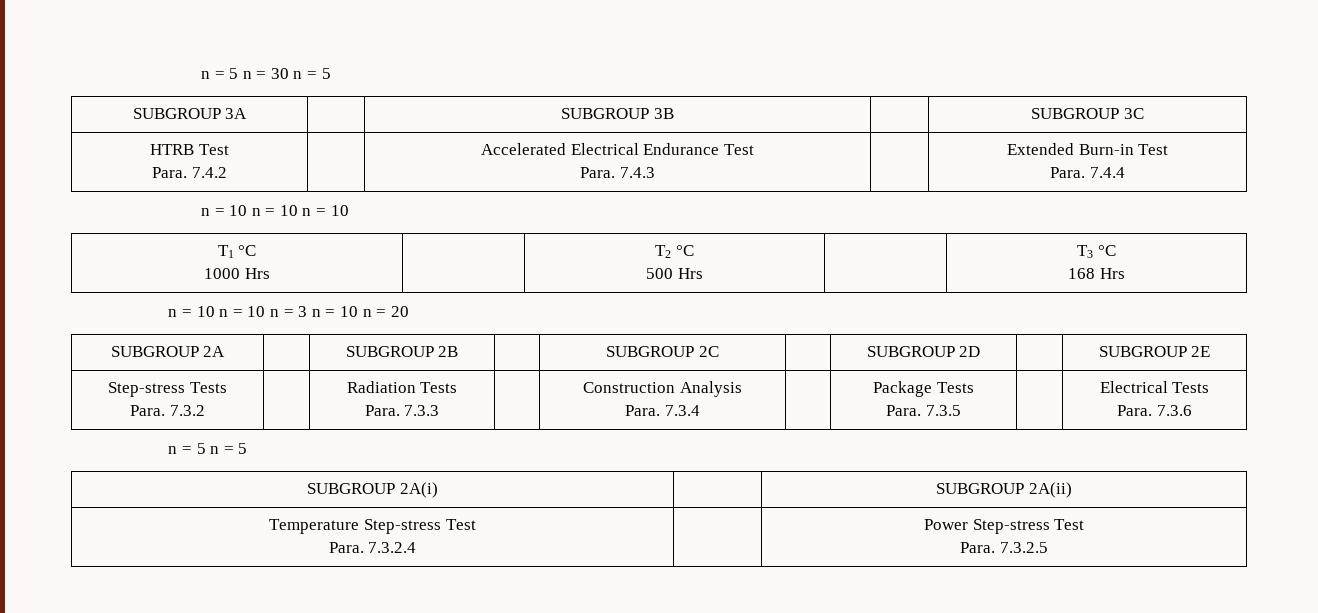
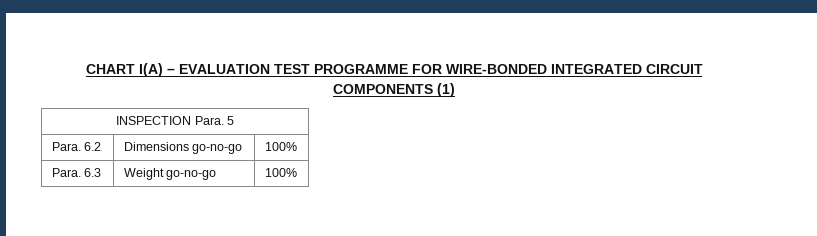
- n = 5 n = 30 n = 5
- SUBGROUP 3A | | SUBGROUP 3B | | SUBGROUP 3C
- HTRB Test
- Para. 7.4.2 | | Accelerated Electrical Endurance Test
- Para. 7.4.3 | | Extended Burn-in Test
- Para. 7.4.4
- n = 10 n = 10 n = 10
- T1 °C
- 1000 Hrs | | T2 °C
- 500 Hrs | | T3 °C
- 168 Hrs
- n = 10 n = 10 n = 3 n = 10 n = 20
- SUBGROUP 2A | | SUBGROUP 2B | | SUBGROUP 2C | | SUBGROUP 2D | | SUBGROUP 2E
- Step-stress Tests
- Para. 7.3.2 | | Radiation Tests
- Para. 7.3.3 | | Construction Analysis
- Para. 7.3.4 | | Package Tests
- Para. 7.3.5 | | Electrical Tests
- Para. 7.3.6
- n = 5 n = 5
- SUBGROUP 2A(i) | | SUBGROUP 2A(ii)
- Temperature Step-stress Test
- Para. 7.3.2.4 | | Power Step-stress Test
- Para. 7.3.2.5
+ CHART I(A) – EVALUATION TEST PROGRAMME FOR WIRE-BONDED INTEGRATED CIRCUIT COMPONENTS (1)
+ INSPECTION Para. 5
+ Para. 6.2 | Dimensions go-no-go | 100%
+ Para. 6.3 | Weight go-no-go | 100%

